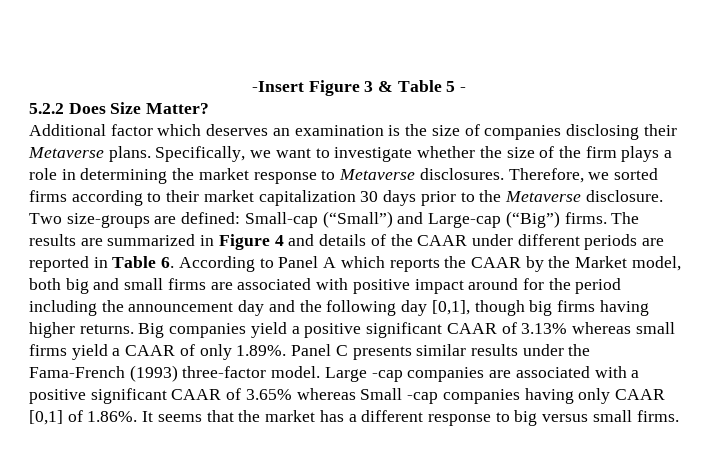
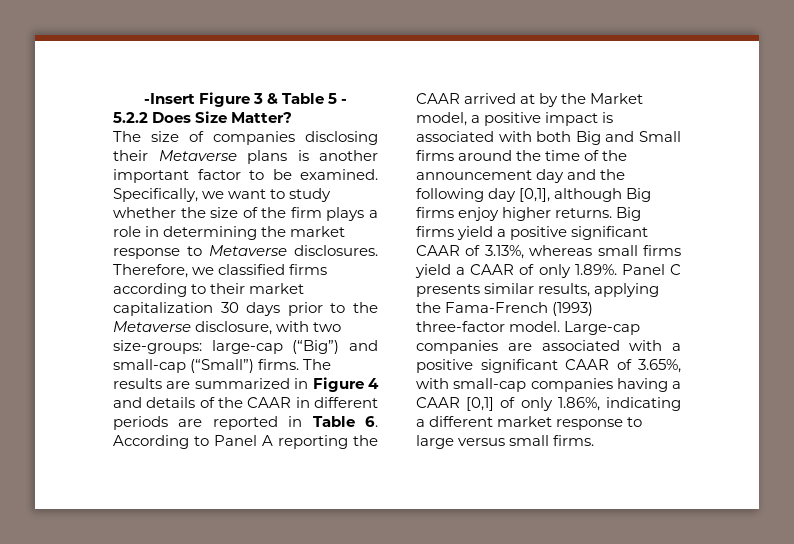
- Additional factor which deserves an examination is the size of companies disclosing their Metaverse plans.
+ The size of companies disclosing their Metaverse plans is another important factor to be examined.
- Specifically, we want to investigate whether the size of the firm plays a role in determining the market response to Metaverse disclosures.
+ Specifically, we want to study whether the size of the firm plays a role in determining the market response to Metaverse disclosures.
- Therefore, we sorted firms according to their market capitalization 30 days prior to the Metaverse disclosure. Two size-groups are defined: Small-cap (“Small”) and Large-cap (“Big”) firms.
+ Therefore, we classified firms according to their market capitalization 30 days prior to the Metaverse disclosure, with two size-groups: large-cap (“Big”) and small-cap (“Small”) firms.
- The results are summarized in Figure 4 and details of the CAAR under different periods are reported in Table 6. According to Panel A which reports the CAAR by the Market model, both big and small firms are associated with positive impact around for the period including the announcement day and the following day [0,1], though big firms having higher returns.
+ The results are summarized in Figure 4 and details of the CAAR in different periods are reported in Table 6. According to Panel A reporting the CAAR arrived at by the Market model, a positive impact is associated with both Big and Small firms around the time of the announcement day and the following day [0,1], although Big firms enjoy higher returns.
- Big companies yield a positive significant CAAR of 3.13% whereas small firms yield a CAAR of only 1.89%. Panel C presents similar results under the Fama-French (1993) three-factor model.
+ Big firms yield a positive significant CAAR of 3.13%, whereas small firms yield a CAAR of only 1.89%. Panel C presents similar results, applying the Fama-French (1993) three-factor model.
- Large -cap companies are associated with a positive significant CAAR of 3.65% whereas Small -cap companies having only CAAR [0,1] of 1.86%. It seems that the market has a different response to big versus small firms.
+ Large-cap companies are associated with a positive significant CAAR of 3.65%, with small-cap companies having a CAAR [0,1] of only 1.86%, indicating a different market response to large versus small firms.

